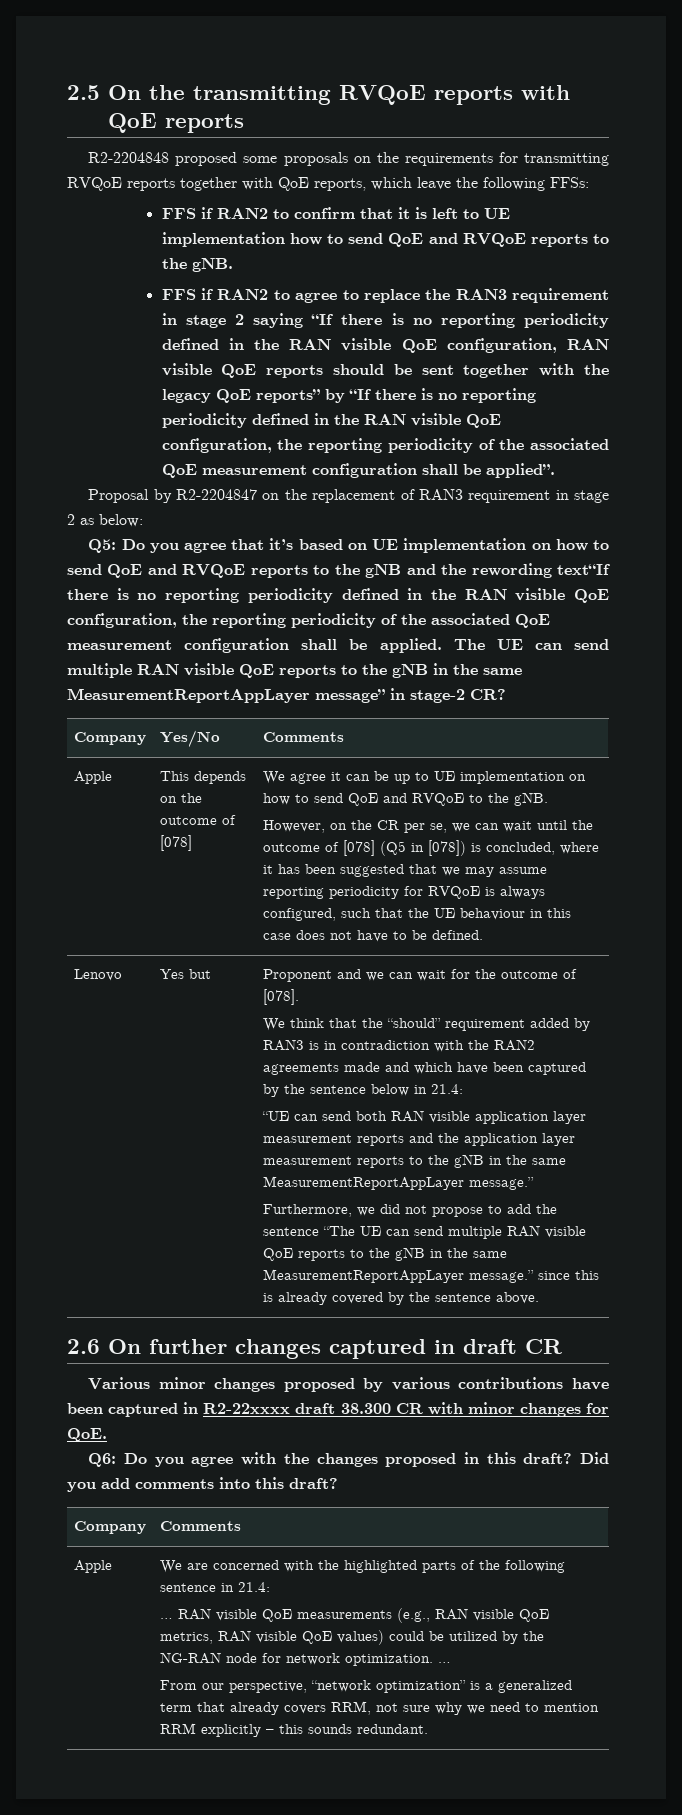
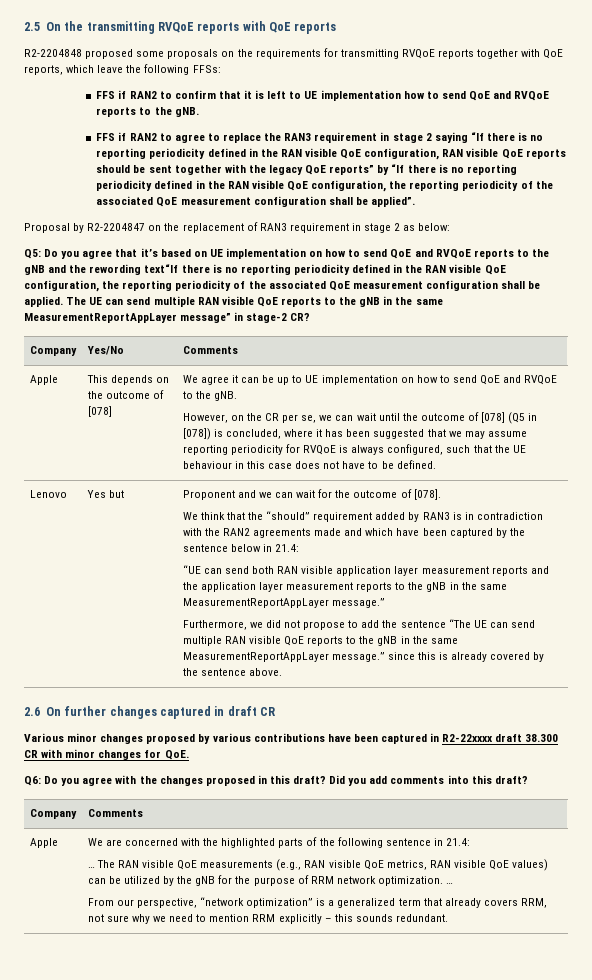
- RAN visible QoE measurements (e.g., RAN visible QoE metrics, RAN visible QoE values) could be utilized by the NG-RAN node for network optimization.
+ The RAN visible QoE measurements (e.g., RAN visible QoE metrics, RAN visible QoE values) can be utilized by the gNB for the purpose of RRM network optimization.

